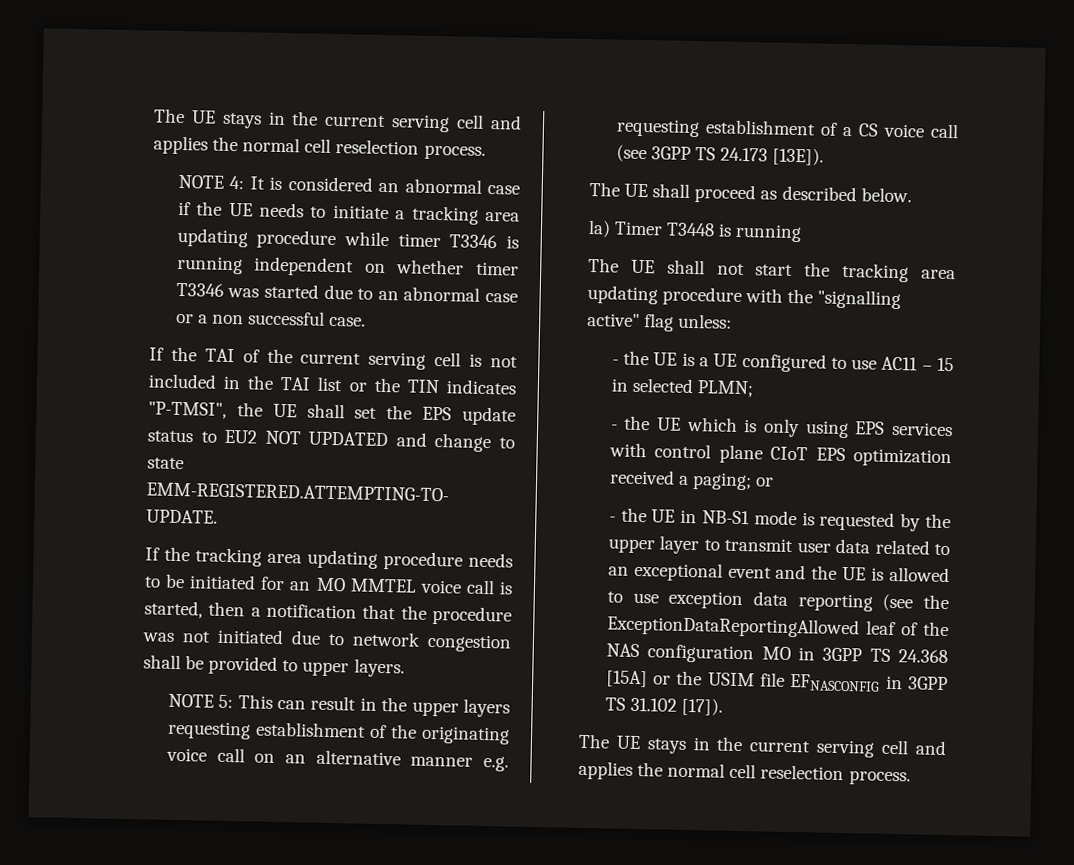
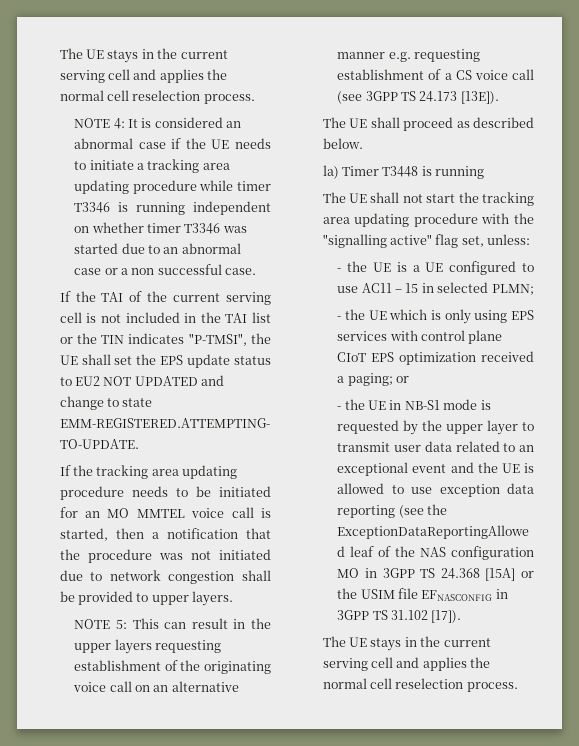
- The UE shall not start the tracking area updating procedure with the "signalling active" flag unless:
+ The UE shall not start the tracking area updating procedure with the "signalling active" flag set, unless:

